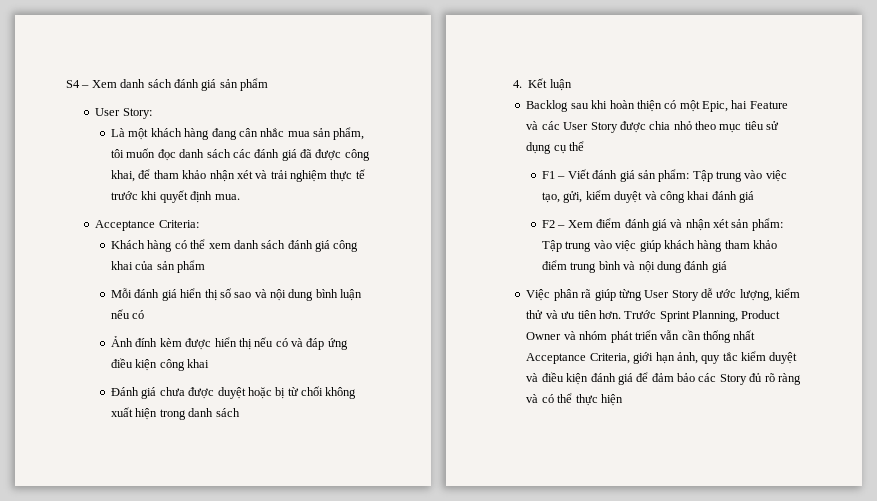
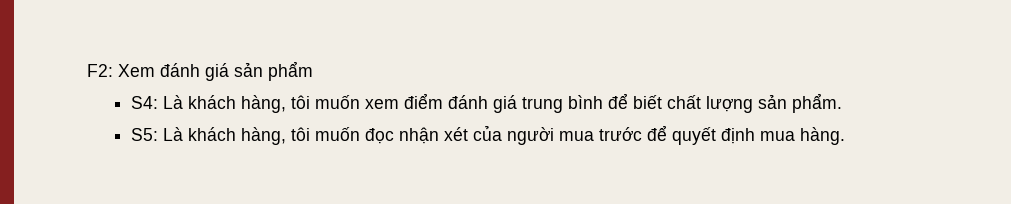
- S4 – Xem danh sách đánh giá sản phẩm
+ F2: Xem đánh giá sản phẩm
- User Story:
- Là một khách hàng đang cân nhắc mua sản phẩm, tôi muốn đọc danh sách các đánh giá đã được công khai, để tham khảo nhận xét và trải nghiệm thực tế trước khi quyết định mua.
- Acceptance Criteria:
- Khách hàng có thể xem danh sách đánh giá công khai của sản phẩm
- Mỗi đánh giá hiển thị số sao và nội dung bình luận nếu có
- Ảnh đính kèm được hiển thị nếu có và đáp ứng điều kiện công khai
- Đánh giá chưa được duyệt hoặc bị từ chối không xuất hiện trong danh sách
- 4. Kết luận
- Backlog sau khi hoàn thiện có một Epic, hai Feature và các User Story được chia nhỏ theo mục tiêu sử dụng cụ thể
- F1 – Viết đánh giá sản phẩm: Tập trung vào việc tạo, gửi, kiểm duyệt và công khai đánh giá
- F2 – Xem điểm đánh giá và nhận xét sản phẩm: Tập trung vào việc giúp khách hàng tham khảo điểm trung bình và nội dung đánh giá
- Việc phân rã giúp từng User Story dễ ước lượng, kiểm thử và ưu tiên hơn. Trước Sprint Planning, Product Owner và nhóm phát triển vẫn cần thống nhất Acceptance Criteria, giới hạn ảnh, quy tắc kiểm duyệt và điều kiện đánh giá để đảm bảo các Story đủ rõ ràng và có thể thực hiện
+ S4: Là khách hàng, tôi muốn xem điểm đánh giá trung bình để biết chất lượng sản phẩm.
+ S5: Là khách hàng, tôi muốn đọc nhận xét của người mua trước để quyết định mua hàng.

